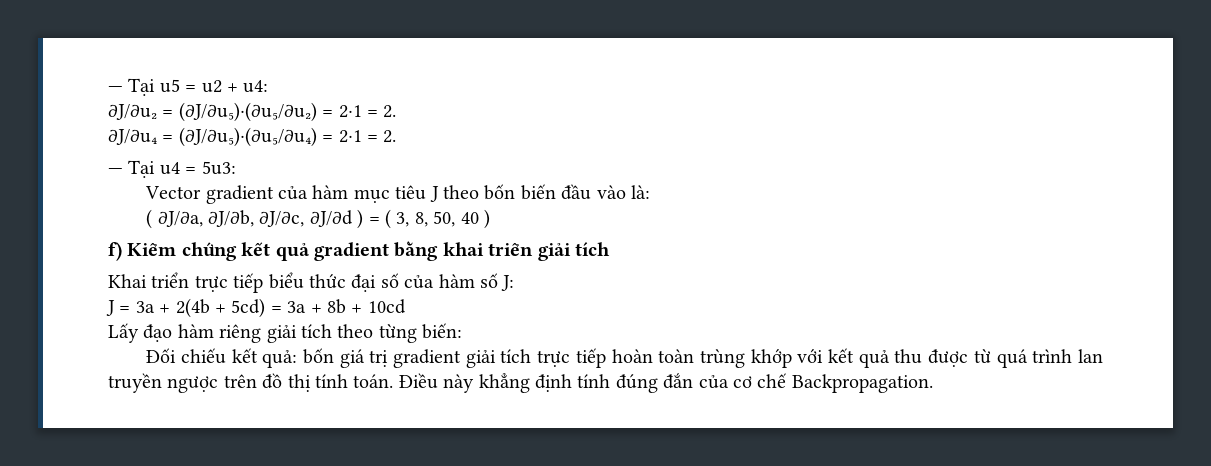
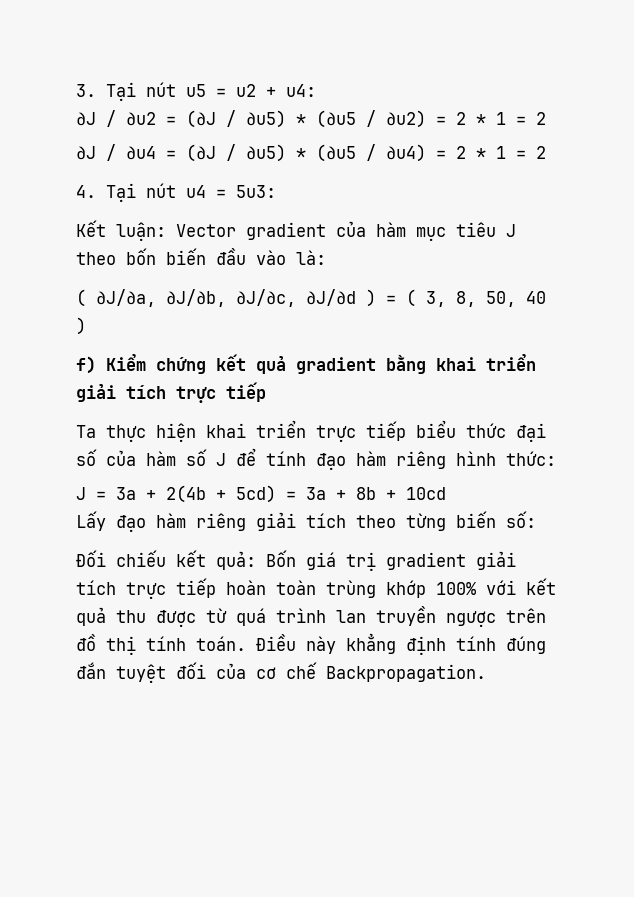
- — Tại u5 = u2 + u4:
+ 3. Tại nút u5 = u2 + u4:
- ∂J/∂u₂ = (∂J/∂u₅)·(∂u₅/∂u₂) = 2·1 = 2.
- ∂J/∂u₄ = (∂J/∂u₅)·(∂u₅/∂u₄) = 2·1 = 2.
- — Tại u4 = 5u3:
+ ∂J / ∂u2 = (∂J / ∂u5) * (∂u5 / ∂u2) = 2 * 1 = 2
+ ∂J / ∂u4 = (∂J / ∂u5) * (∂u5 / ∂u4) = 2 * 1 = 2
+ 4. Tại nút u4 = 5u3:
- Vector gradient của hàm mục tiêu J theo bốn biến đầu vào là:
+ Kết luận: Vector gradient của hàm mục tiêu J theo bốn biến đầu vào là:
- f) Kiểm chứng kết quả gradient bằng khai triển giải tích
- Khai triển trực tiếp biểu thức đại số của hàm số J:
+ f) Kiểm chứng kết quả gradient bằng khai triển giải tích trực tiếp
+ Ta thực hiện khai triển trực tiếp biểu thức đại số của hàm số J để tính đạo hàm riêng hình thức:
- Lấy đạo hàm riêng giải tích theo từng biến:
+ Lấy đạo hàm riêng giải tích theo từng biến số:
- Đối chiếu kết quả: bốn giá trị gradient giải tích trực tiếp hoàn toàn trùng khớp với kết quả thu được từ quá trình lan truyền ngược trên đồ thị tính toán.
+ Đối chiếu kết quả: Bốn giá trị gradient giải tích trực tiếp hoàn toàn trùng khớp 100% với kết quả thu được từ quá trình lan truyền ngược trên đồ thị tính toán.
- Điều này khẳng định tính đúng đắn của cơ chế Backpropagation.
+ Điều này khẳng định tính đúng đắn tuyệt đối của cơ chế Backpropagation.

